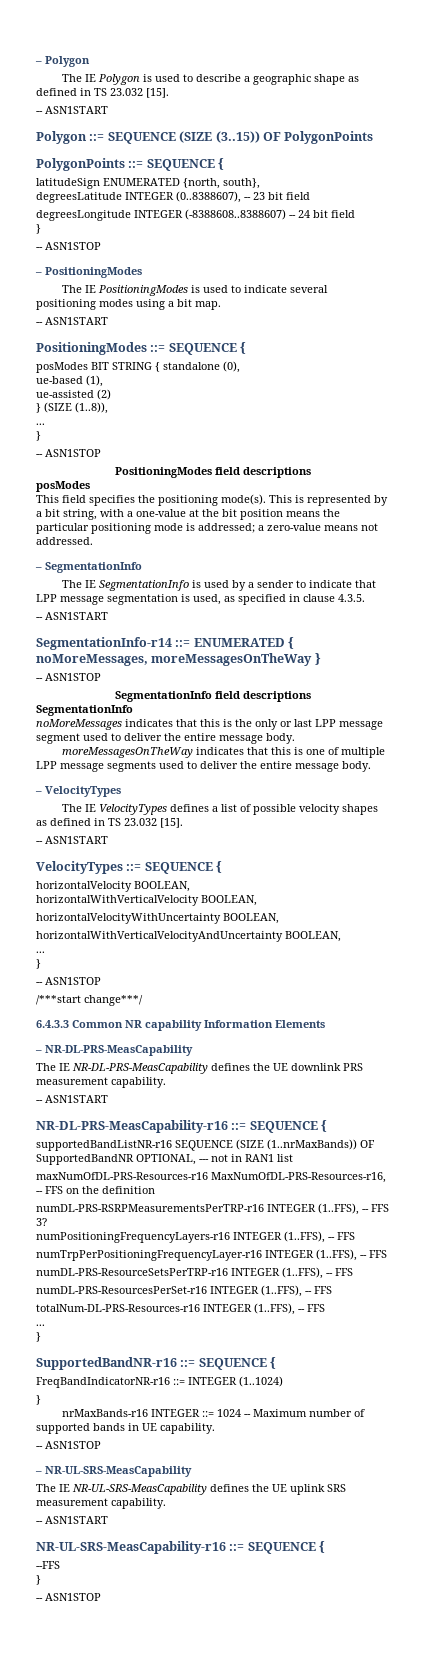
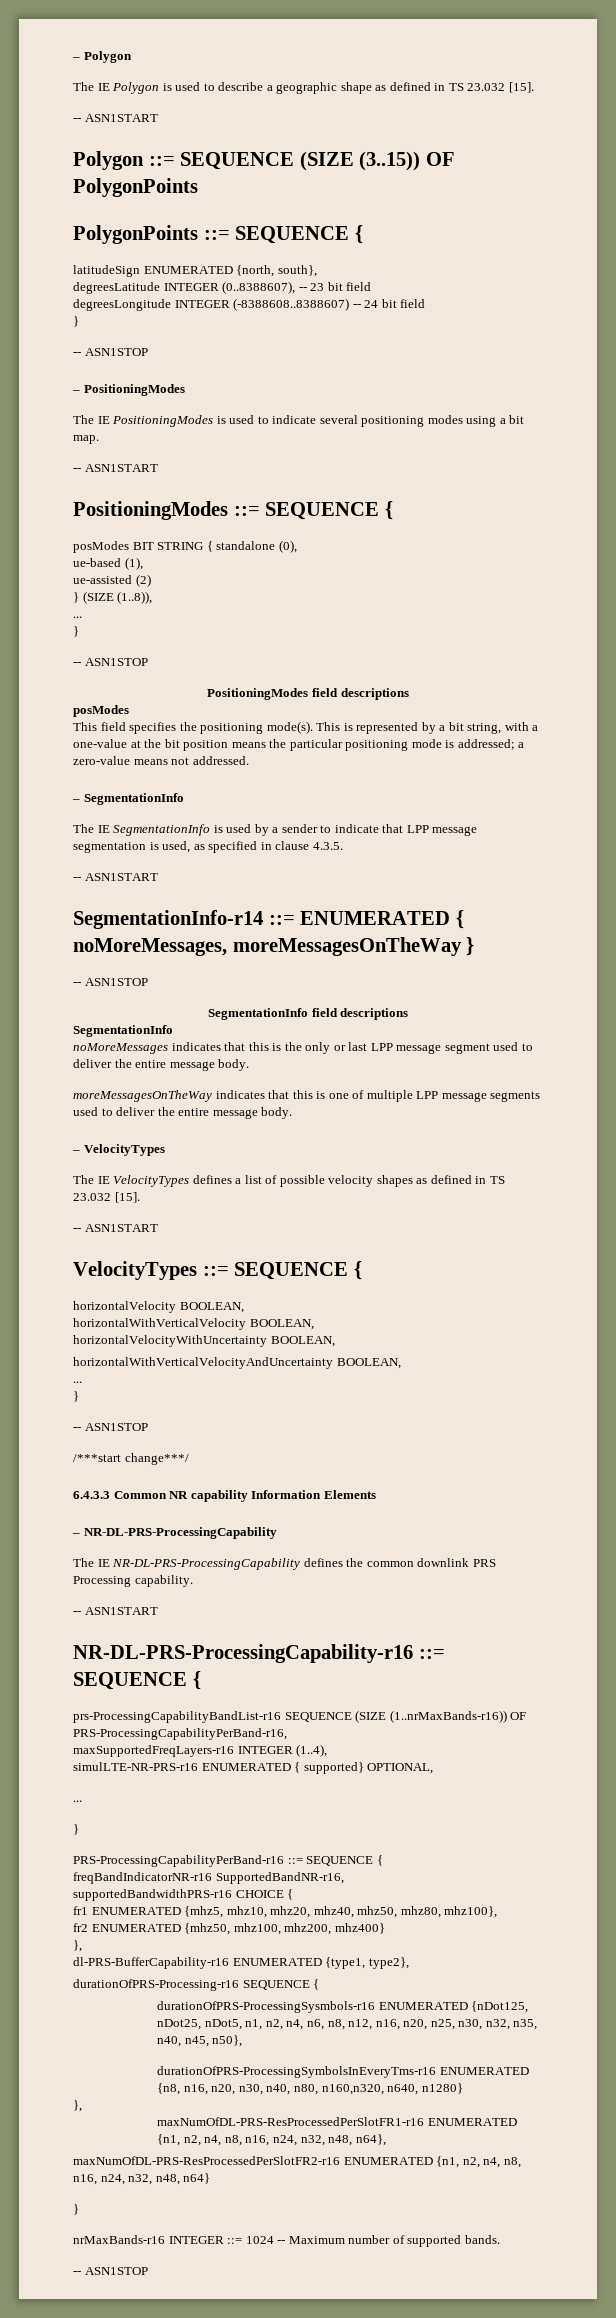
- – NR-DL-PRS-MeasCapability
- The IE NR-DL-PRS-MeasCapability defines the UE downlink PRS measurement capability.
+ – NR-DL-PRS-ProcessingCapability
+ The IE NR-DL-PRS-ProcessingCapability defines the common downlink PRS Processing capability.
  -- ASN1START
- NR-DL-PRS-MeasCapability-r16 ::= SEQUENCE {
- supportedBandListNR-r16 SEQUENCE (SIZE (1..nrMaxBands)) OF SupportedBandNR OPTIONAL, --- not in RAN1 list
- maxNumOfDL-PRS-Resources-r16 MaxNumOfDL-PRS-Resources-r16, -- FFS on the definition
- numDL-PRS-RSRPMeasurementsPerTRP-r16 INTEGER (1..FFS), -- FFS 3?
- numPositioningFrequencyLayers-r16 INTEGER (1..FFS), -- FFS
- numTrpPerPositioningFrequencyLayer-r16 INTEGER (1..FFS), -- FFS
- numDL-PRS-ResourceSetsPerTRP-r16 INTEGER (1..FFS), -- FFS
- numDL-PRS-ResourcesPerSet-r16 INTEGER (1..FFS), -- FFS
- totalNum-DL-PRS-Resources-r16 INTEGER (1..FFS), -- FFS
+ NR-DL-PRS-ProcessingCapability-r16 ::= SEQUENCE {
+ prs-ProcessingCapabilityBandList-r16 SEQUENCE (SIZE (1..nrMaxBands-r16)) OF PRS-ProcessingCapabilityPerBand-r16,
+ maxSupportedFreqLayers-r16 INTEGER (1..4),
+ simulLTE-NR-PRS-r16 ENUMERATED { supported} OPTIONAL,
  ...
  }
- SupportedBandNR-r16 ::= SEQUENCE {
- FreqBandIndicatorNR-r16 ::= INTEGER (1..1024)
+ PRS-ProcessingCapabilityPerBand-r16 ::= SEQUENCE {
+ freqBandIndicatorNR-r16 SupportedBandNR-r16,
+ supportedBandwidthPRS-r16 CHOICE {
+ fr1 ENUMERATED {mhz5, mhz10, mhz20, mhz40, mhz50, mhz80, mhz100},
+ fr2 ENUMERATED {mhz50, mhz100, mhz200, mhz400}
+ },
+ dl-PRS-BufferCapability-r16 ENUMERATED {type1, type2},
+ durationOfPRS-Processing-r16 SEQUENCE {
+ durationOfPRS-ProcessingSysmbols-r16 ENUMERATED {nDot125, nDot25, nDot5, n1, n2, n4, n6, n8, n12, n16, n20, n25, n30, n32, n35, n40, n45, n50},
+ durationOfPRS-ProcessingSymbolsInEveryTms-r16 ENUMERATED {n8, n16, n20, n30, n40, n80, n160,n320, n640, n1280}
+ },
+ maxNumOfDL-PRS-ResProcessedPerSlotFR1-r16 ENUMERATED {n1, n2, n4, n8, n16, n24, n32, n48, n64},
+ maxNumOfDL-PRS-ResProcessedPerSlotFR2-r16 ENUMERATED {n1, n2, n4, n8, n16, n24, n32, n48, n64}
- nrMaxBands-r16 INTEGER ::= 1024 -- Maximum number of supported bands in UE capability.
- -- ASN1STOP
- – NR-UL-SRS-MeasCapability
- The IE NR-UL-SRS-MeasCapability defines the UE uplink SRS measurement capability.
- -- ASN1START
- NR-UL-SRS-MeasCapability-r16 ::= SEQUENCE {
- --FFS
- }
+ nrMaxBands-r16 INTEGER ::= 1024 -- Maximum number of supported bands.

